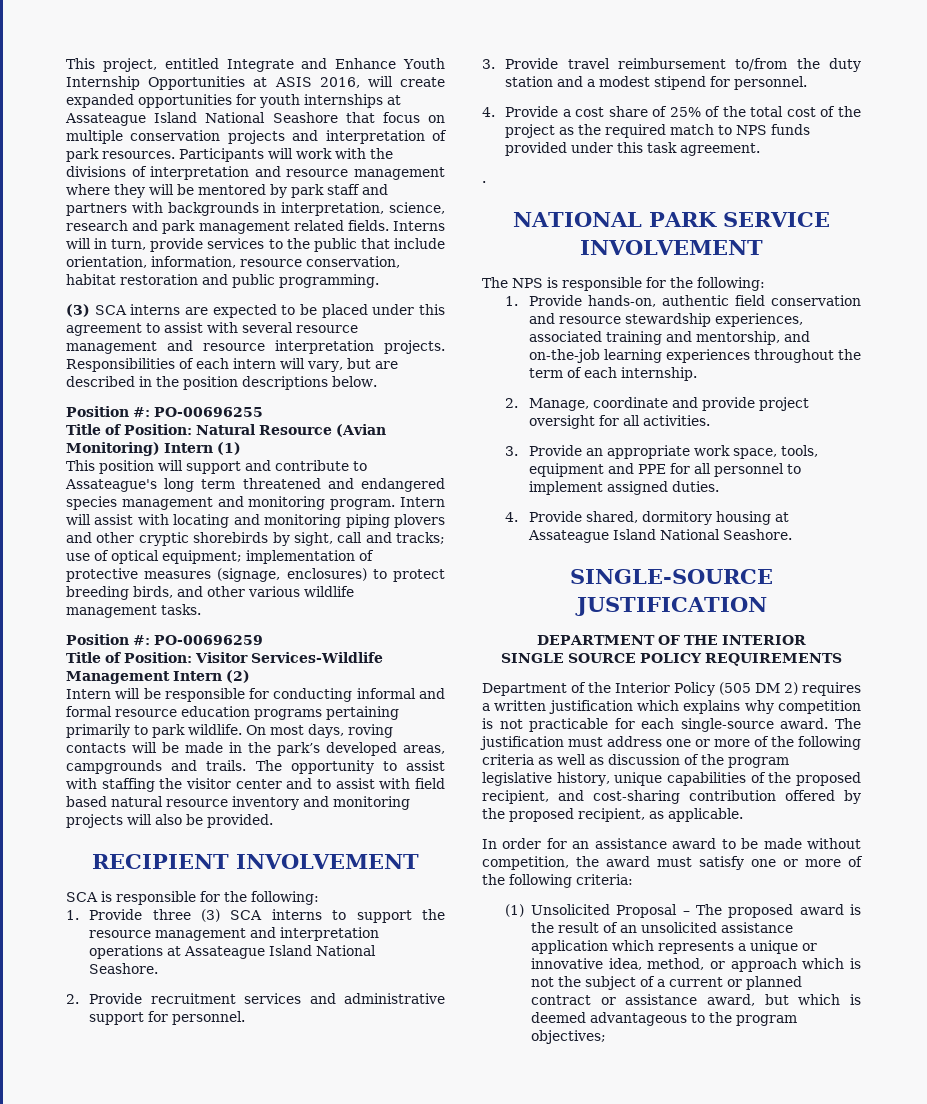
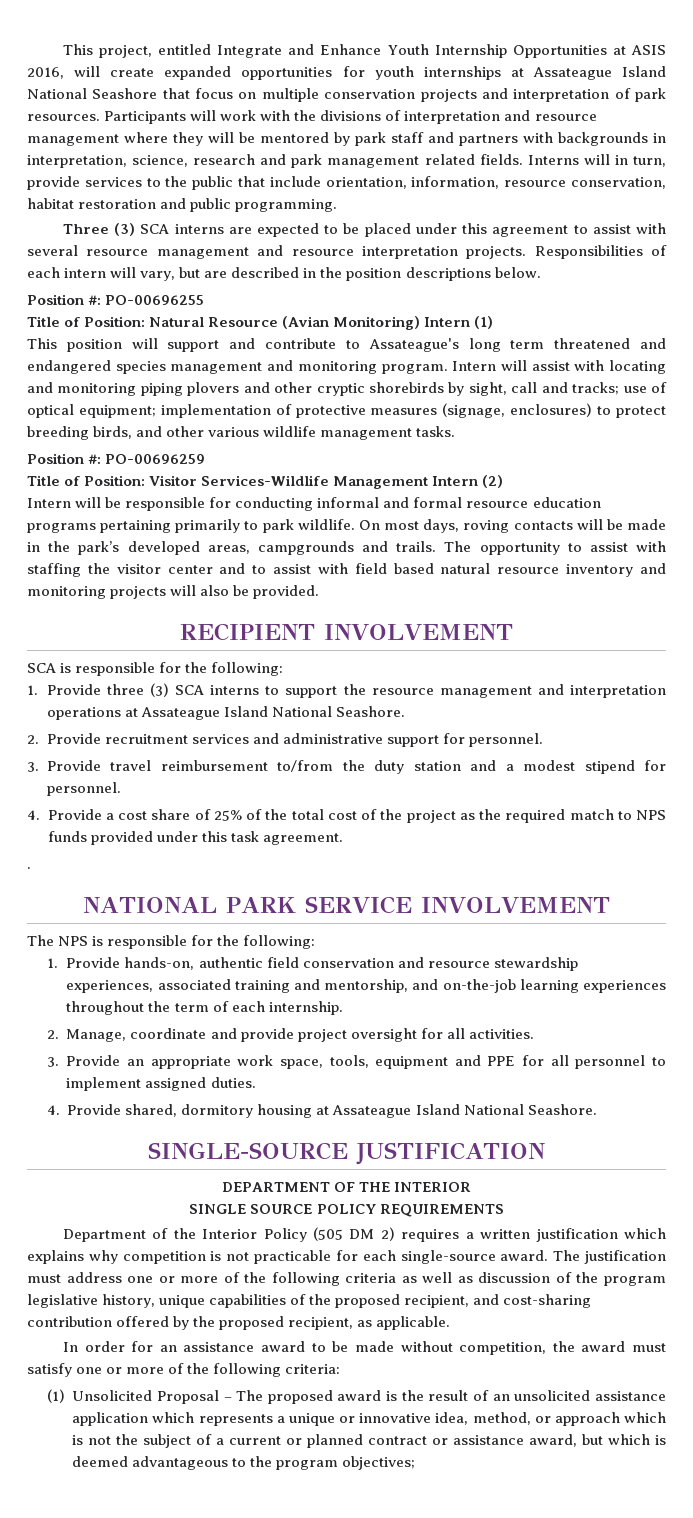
- (3) SCA interns are expected to be placed under this agreement to assist with several resource management and resource interpretation projects.
+ Three (3) SCA interns are expected to be placed under this agreement to assist with several resource management and resource interpretation projects.

